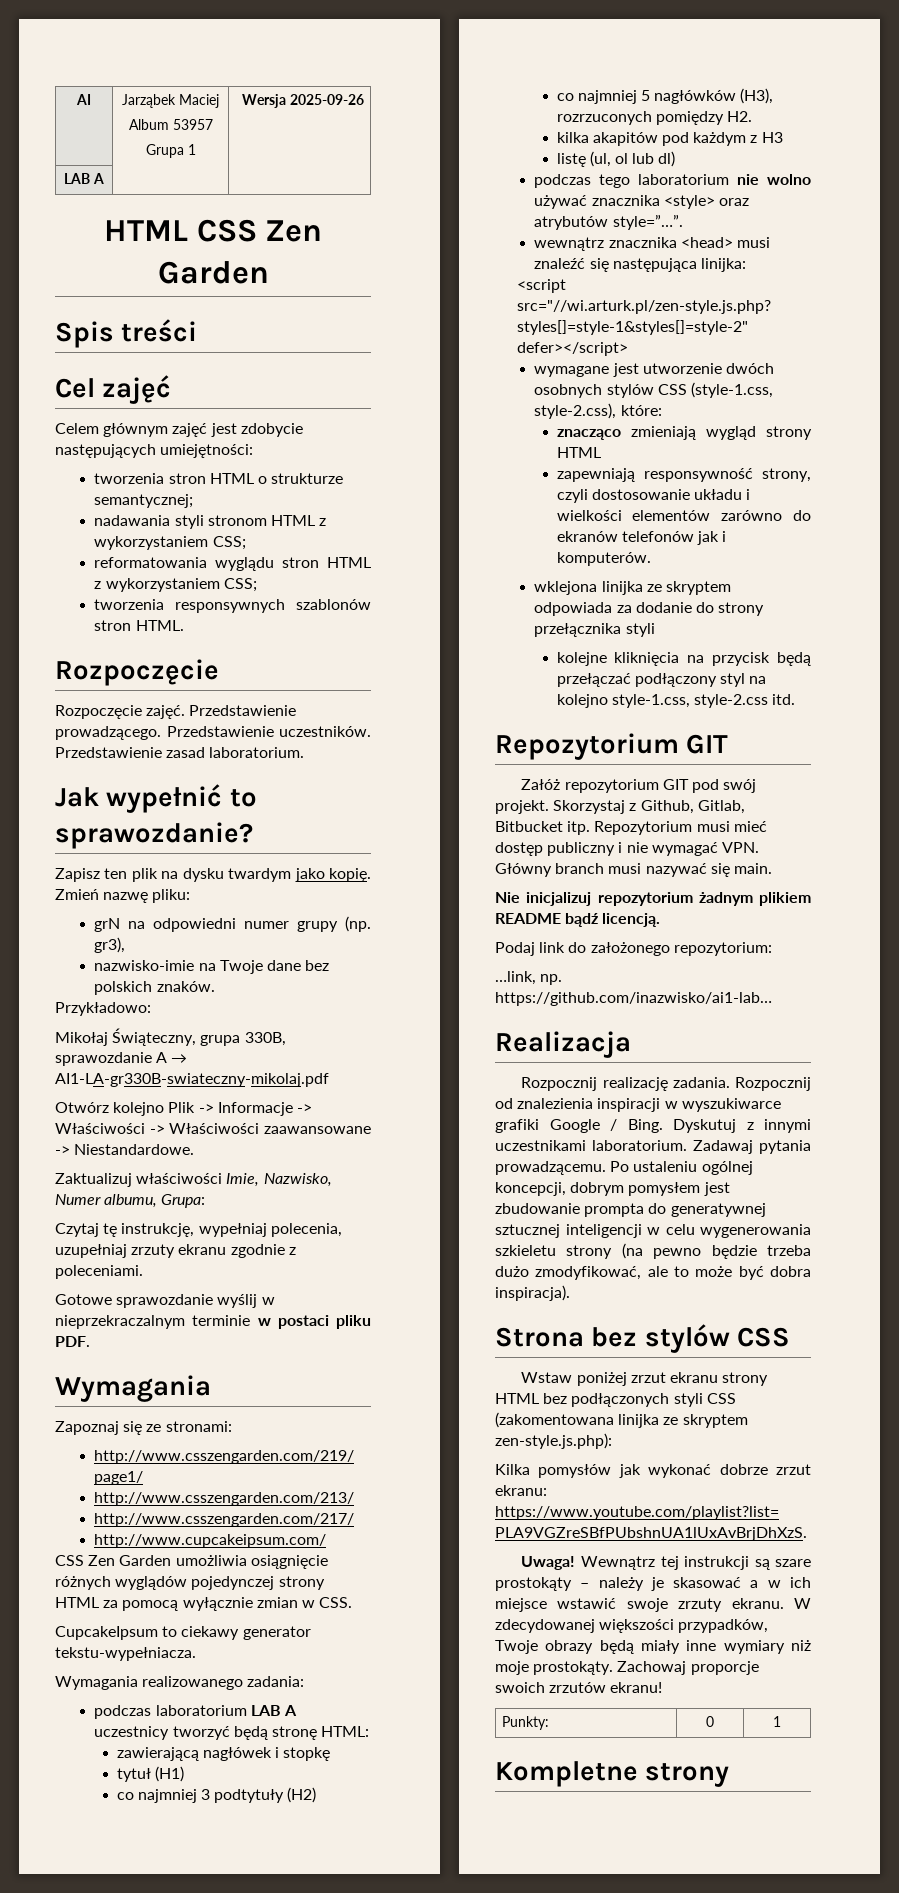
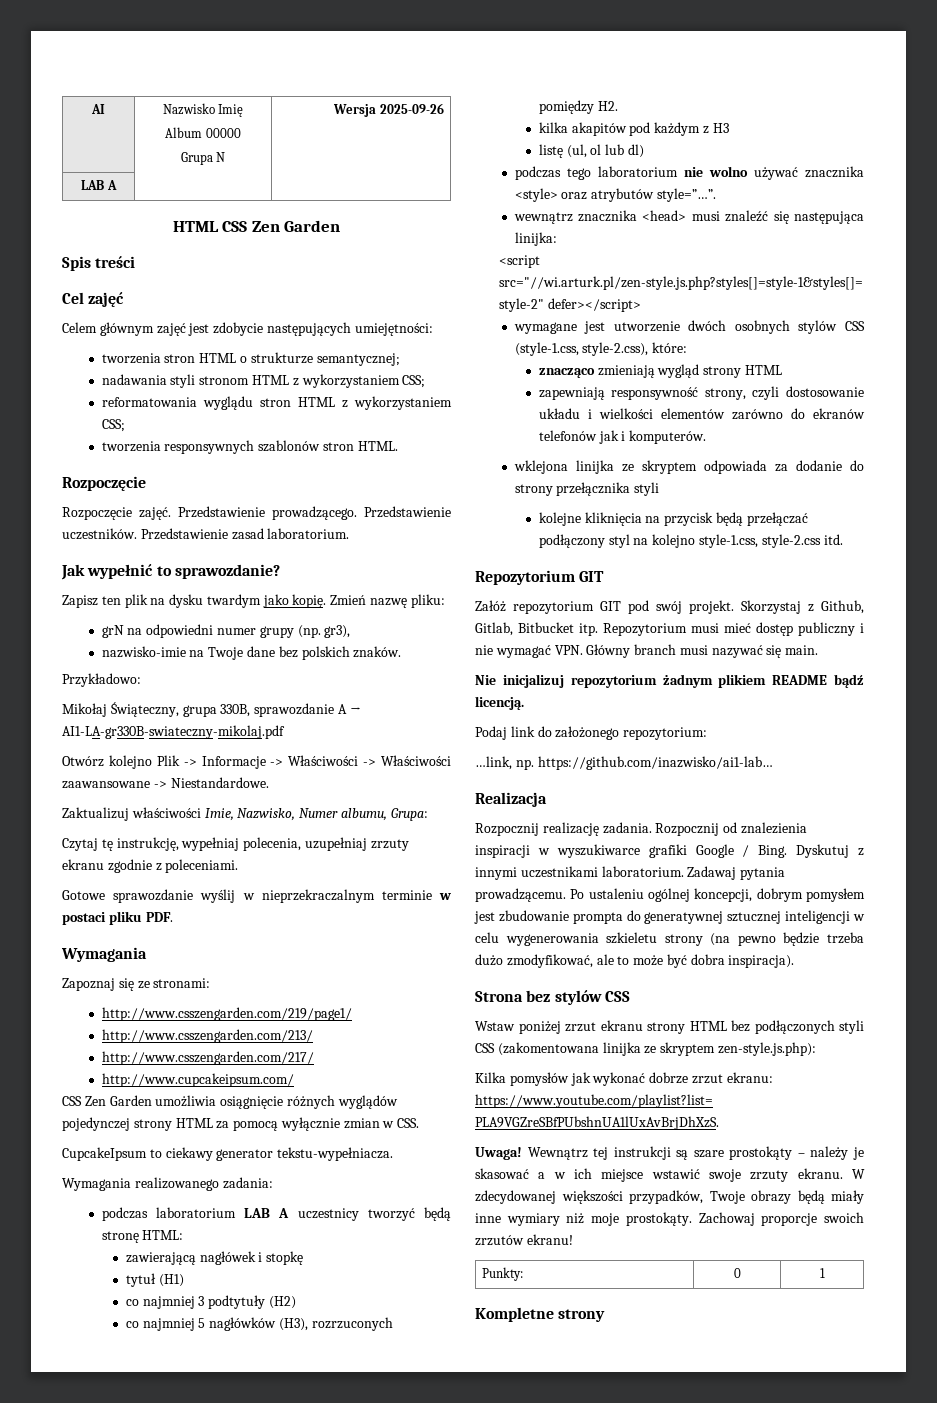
- AI | Jarząbek Maciej
- Album 53957
- Grupa 1 | Wersja 2025-09-26
+ AI | Nazwisko Imię
+ Album 00000
+ Grupa N | Wersja 2025-09-26

